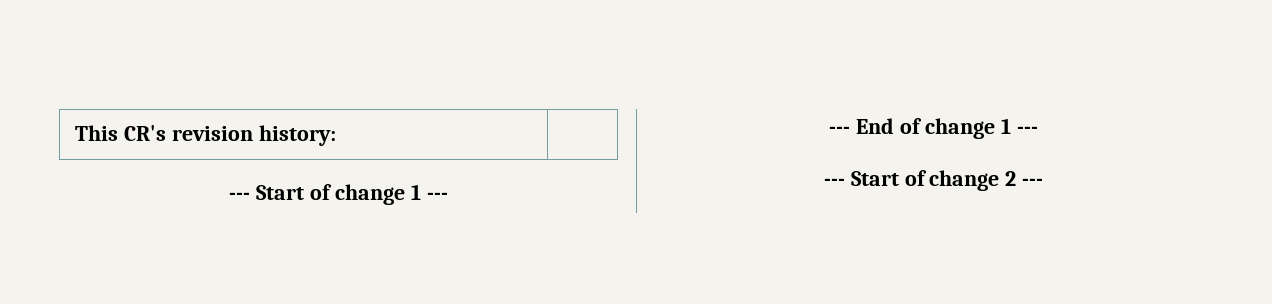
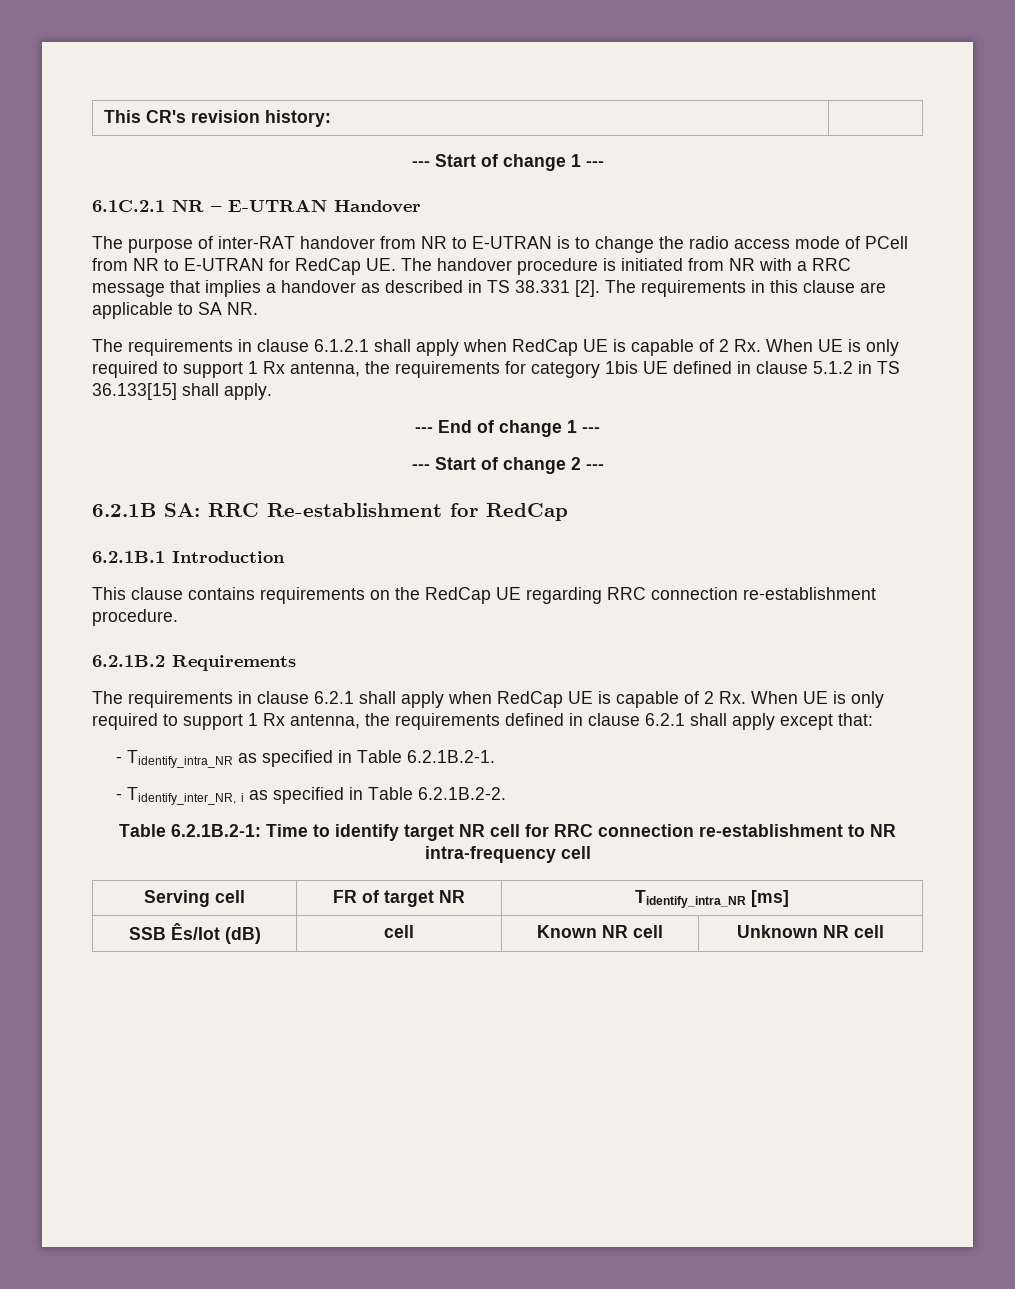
+ 6.1C.2.1 NR – E-UTRAN Handover
+ The purpose of inter-RAT handover from NR to E-UTRAN is to change the radio access mode of PCell from NR to E-UTRAN for RedCap UE. The handover procedure is initiated from NR with a RRC message that implies a handover as described in TS 38.331 [2]. The requirements in this clause are applicable to SA NR.
+ The requirements in clause 6.1.2.1 shall apply when RedCap UE is capable of 2 Rx. When UE is only required to support 1 Rx antenna, the requirements for category 1bis UE defined in clause 5.1.2 in TS 36.133[15] shall apply.
+ 6.2.1B SA: RRC Re-establishment for RedCap
+ 6.2.1B.1 Introduction
+ This clause contains requirements on the RedCap UE regarding RRC connection re-establishment procedure.
+ 6.2.1B.2 Requirements
+ The requirements in clause 6.2.1 shall apply when RedCap UE is capable of 2 Rx. When UE is only required to support 1 Rx antenna, the requirements defined in clause 6.2.1 shall apply except that:
+ - Tidentify_intra_NR as specified in Table 6.2.1B.2-1.
+ - Tidentify_inter_NR, i as specified in Table 6.2.1B.2-2.
+ Table 6.2.1B.2-1: Time to identify target NR cell for RRC connection re-establishment to NR intra-frequency cell
+ Serving cell | FR of target NR | Tidentify_intra_NR [ms]
+ SSB Ês/Iot (dB) | cell | Known NR cell | Unknown NR cell

